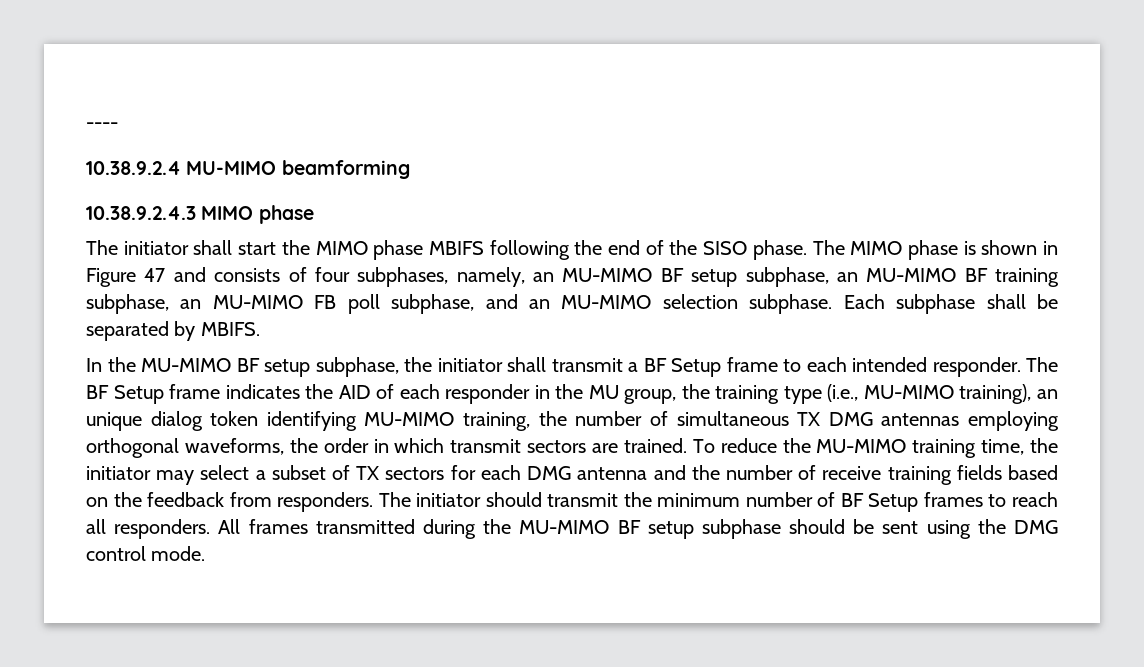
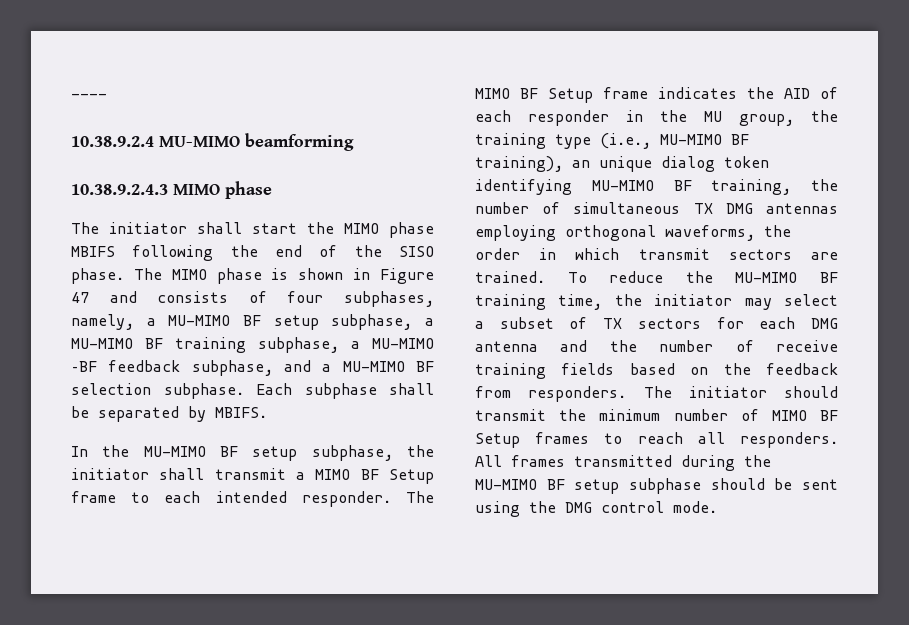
- The MIMO phase is shown in Figure 47 and consists of four subphases, namely, an MU-MIMO BF setup subphase, an MU-MIMO BF training subphase, an MU-MIMO FB poll subphase, and an MU-MIMO selection subphase.
+ The MIMO phase is shown in Figure 47 and consists of four subphases, namely, a MU-MIMO BF setup subphase, a MU-MIMO BF training subphase, a MU-MIMO –BF feedback subphase, and a MU-MIMO BF selection subphase.
- In the MU-MIMO BF setup subphase, the initiator shall transmit a BF Setup frame to each intended responder.
+ In the MU-MIMO BF setup subphase, the initiator shall transmit a MIMO BF Setup frame to each intended responder.
- The BF Setup frame indicates the AID of each responder in the MU group, the training type (i.e., MU-MIMO training), an unique dialog token identifying MU-MIMO training, the number of simultaneous TX DMG antennas employing orthogonal waveforms, the order in which transmit sectors are trained.
+ The MIMO BF Setup frame indicates the AID of each responder in the MU group, the training type (i.e., MU-MIMO BF training), an unique dialog token identifying MU-MIMO BF training, the number of simultaneous TX DMG antennas employing orthogonal waveforms, the order in which transmit sectors are trained.
- To reduce the MU-MIMO training time, the initiator may select a subset of TX sectors for each DMG antenna and the number of receive training fields based on the feedback from responders.
+ To reduce the MU-MIMO BF training time, the initiator may select a subset of TX sectors for each DMG antenna and the number of receive training fields based on the feedback from responders.
- The initiator should transmit the minimum number of BF Setup frames to reach all responders.
+ The initiator should transmit the minimum number of MIMO BF Setup frames to reach all responders.

